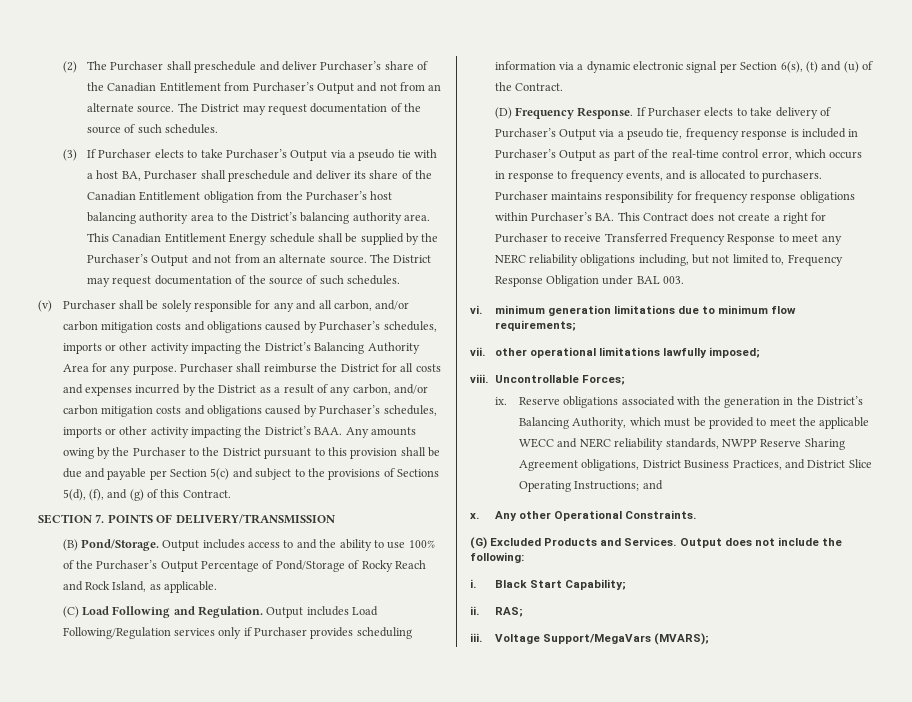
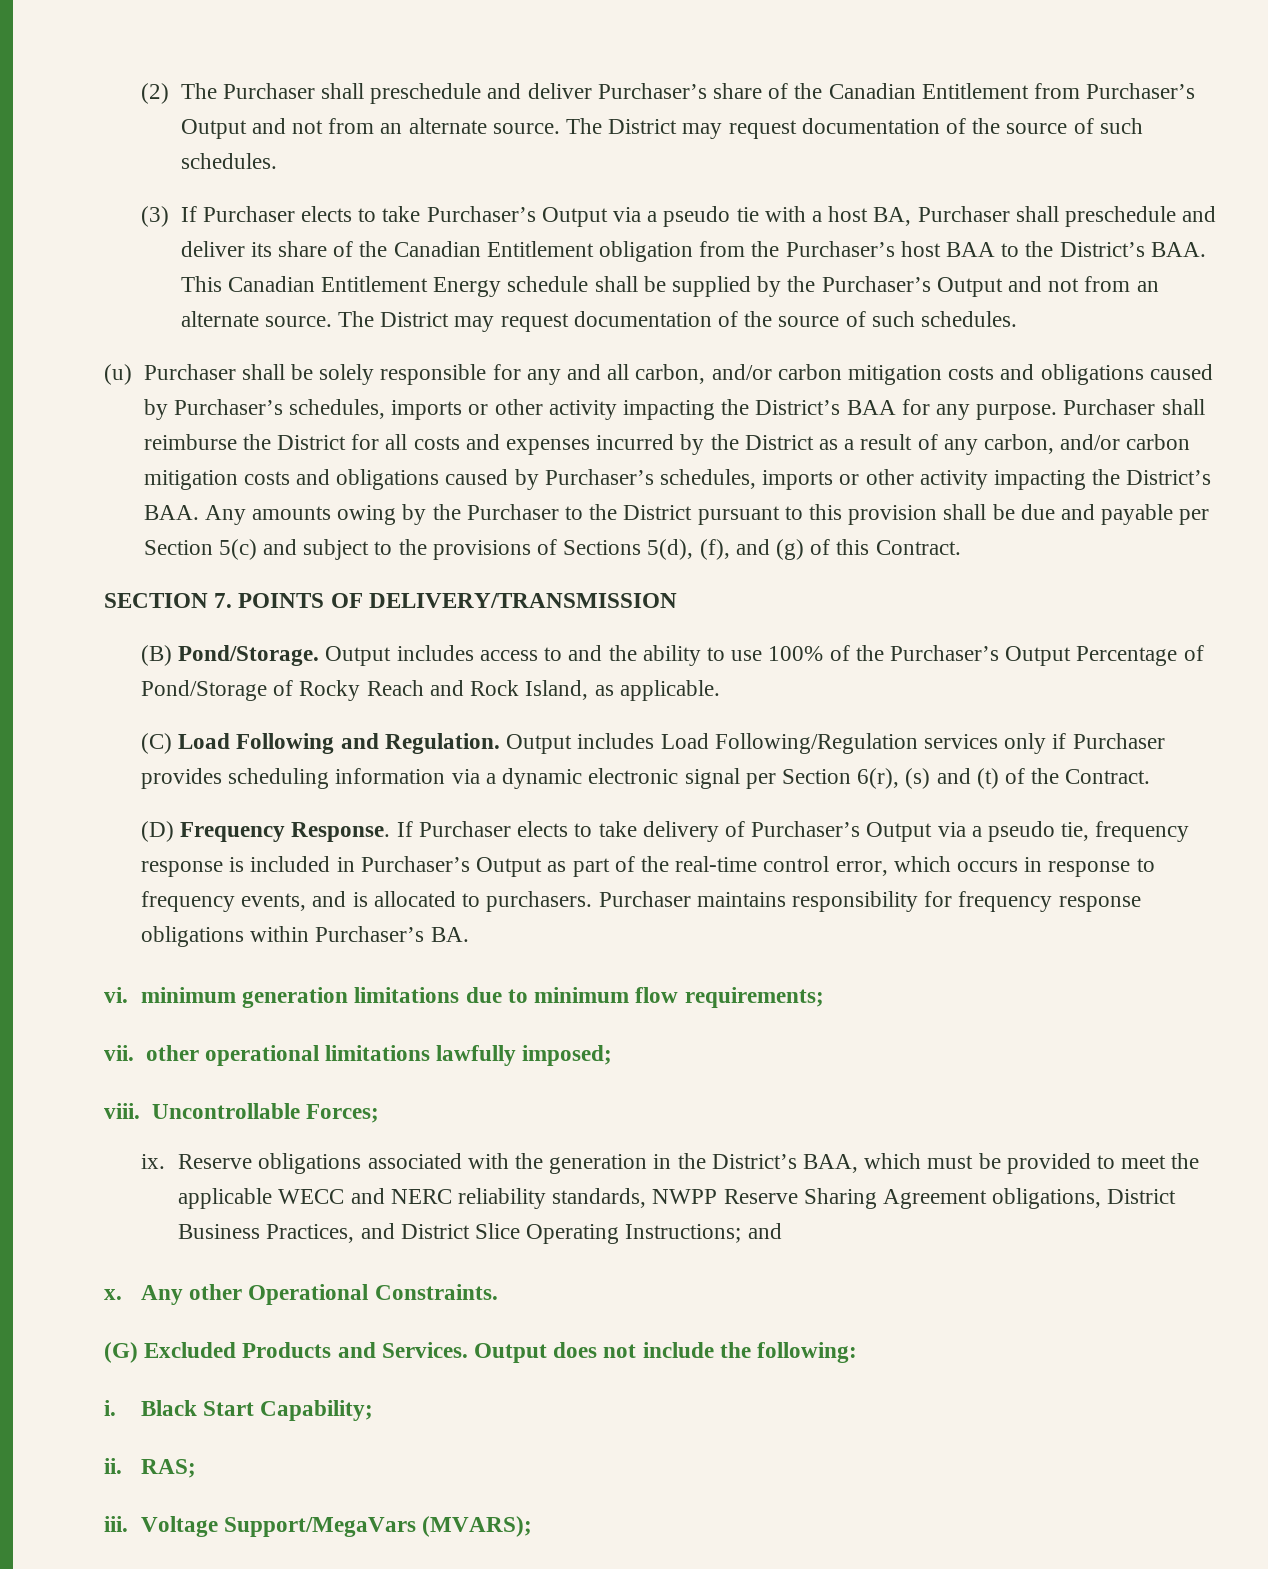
- (3) If Purchaser elects to take Purchaser’s Output via a pseudo tie with a host BA, Purchaser shall preschedule and deliver its share of the Canadian Entitlement obligation from the Purchaser’s host balancing authority area to the District’s balancing authority area. This Canadian Entitlement Energy schedule shall be supplied by the Purchaser’s Output and not from an alternate source.
+ (3) If Purchaser elects to take Purchaser’s Output via a pseudo tie with a host BA, Purchaser shall preschedule and deliver its share of the Canadian Entitlement obligation from the Purchaser’s host BAA to the District’s BAA. This Canadian Entitlement Energy schedule shall be supplied by the Purchaser’s Output and not from an alternate source.
- (v) Purchaser shall be solely responsible for any and all carbon, and/or carbon mitigation costs and obligations caused by Purchaser’s schedules, imports or other activity impacting the District’s Balancing Authority Area for any purpose.
+ (u) Purchaser shall be solely responsible for any and all carbon, and/or carbon mitigation costs and obligations caused by Purchaser’s schedules, imports or other activity impacting the District’s BAA for any purpose.
- Output includes Load Following/Regulation services only if Purchaser provides scheduling information via a dynamic electronic signal per Section 6(s), (t) and (u) of the Contract.
+ Output includes Load Following/Regulation services only if Purchaser provides scheduling information via a dynamic electronic signal per Section 6(r), (s) and (t) of the Contract.
- Purchaser maintains responsibility for frequency response obligations within Purchaser’s BA. This Contract does not create a right for Purchaser to receive Transferred Frequency Response to meet any NERC reliability obligations including, but not limited to, Frequency Response Obligation under BAL 003.
+ Purchaser maintains responsibility for frequency response obligations within Purchaser’s BA.
- Reserve obligations associated with the generation in the District’s Balancing Authority, which must be provided to meet the applicable WECC and NERC reliability standards, NWPP Reserve Sharing Agreement obligations, District Business Practices, and District Slice Operating Instructions; and
+ Reserve obligations associated with the generation in the District’s BAA, which must be provided to meet the applicable WECC and NERC reliability standards, NWPP Reserve Sharing Agreement obligations, District Business Practices, and District Slice Operating Instructions; and

